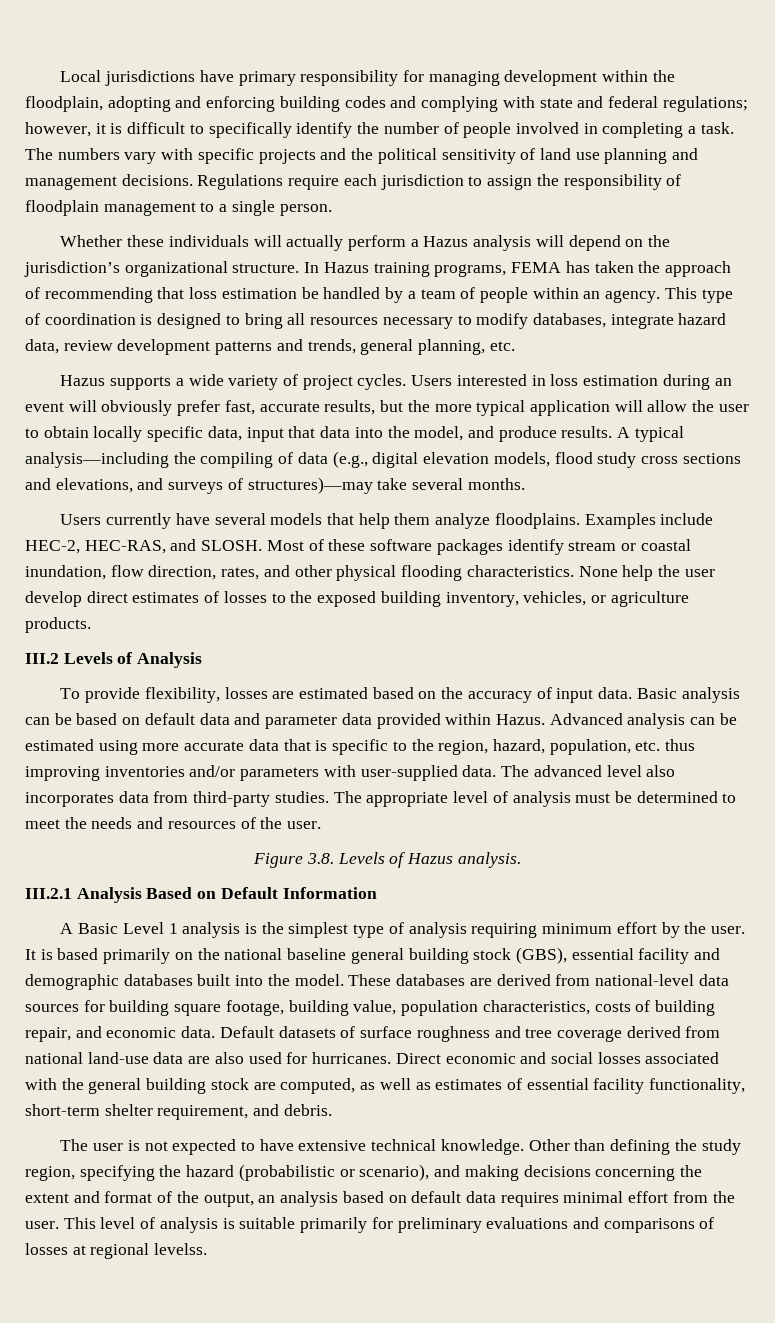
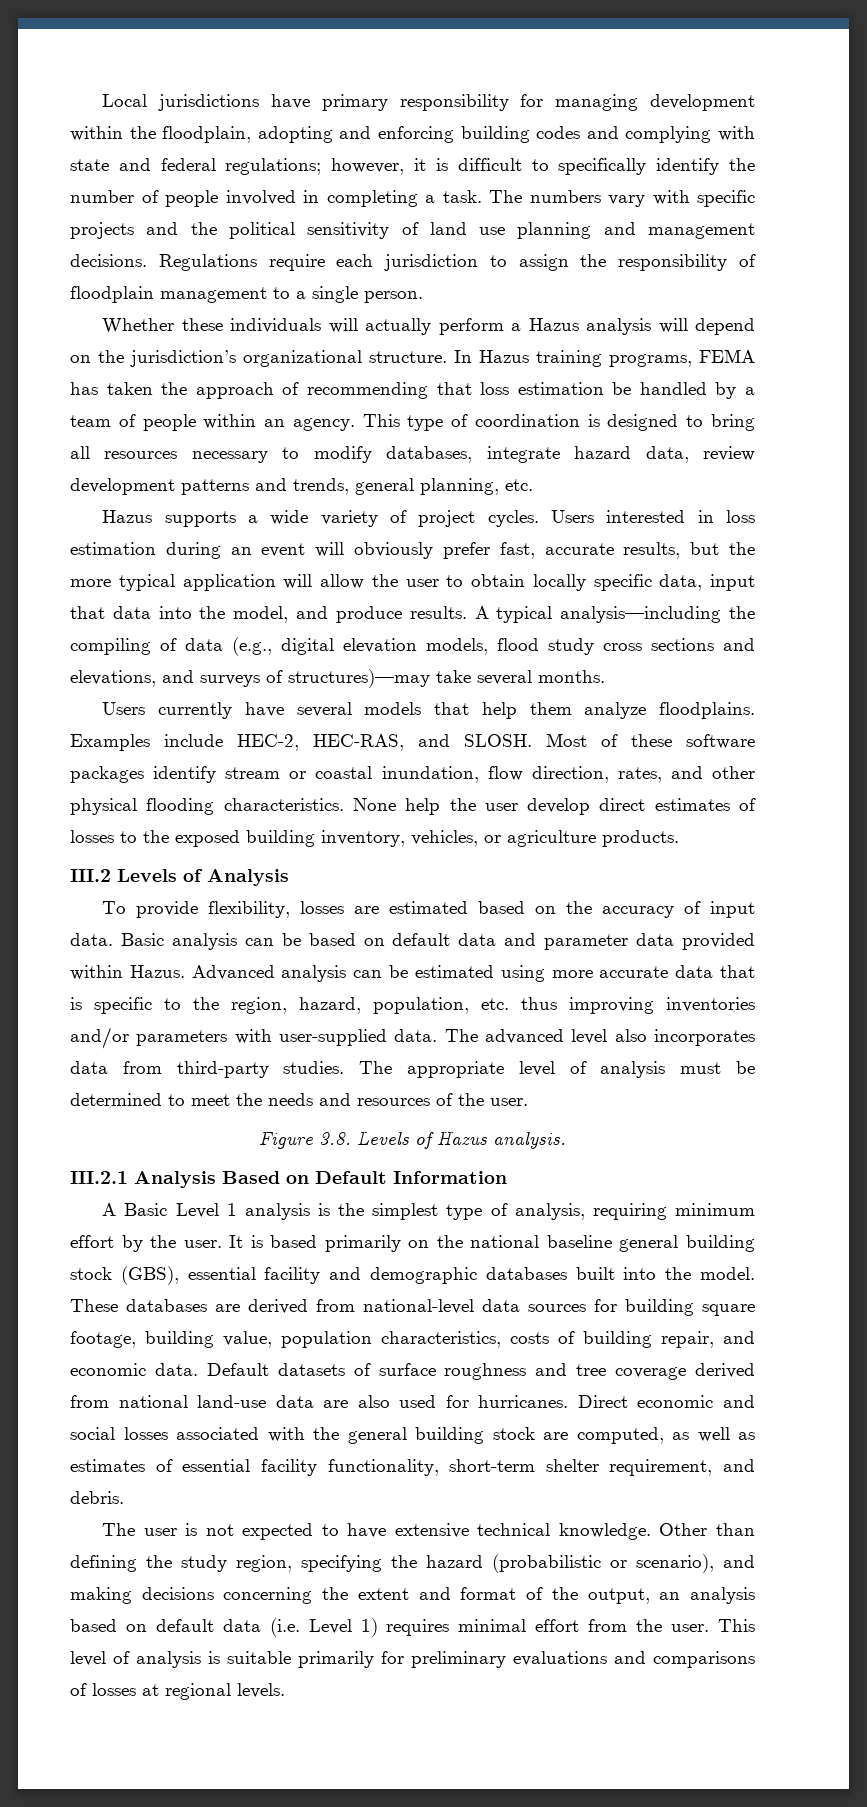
- A Basic Level 1 analysis is the simplest type of analysis requiring minimum effort by the user.
+ A Basic Level 1 analysis is the simplest type of analysis, requiring minimum effort by the user.
- Other than defining the study region, specifying the hazard (probabilistic or scenario), and making decisions concerning the extent and format of the output, an analysis based on default data requires minimal effort from the user.
+ Other than defining the study region, specifying the hazard (probabilistic or scenario), and making decisions concerning the extent and format of the output, an analysis based on default data (i.e. Level 1) requires minimal effort from the user.
- This level of analysis is suitable primarily for preliminary evaluations and comparisons of losses at regional levelss.
+ This level of analysis is suitable primarily for preliminary evaluations and comparisons of losses at regional levels.

